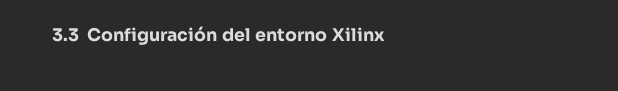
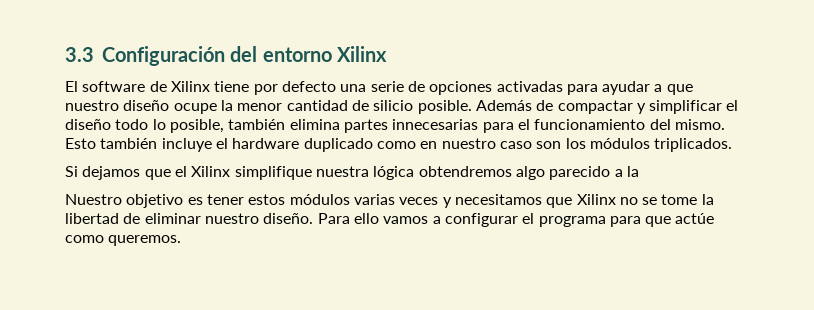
+ El software de Xilinx tiene por defecto una serie de opciones activadas para ayudar a que nuestro diseño ocupe la menor cantidad de silicio posible. Además de compactar y simplificar el diseño todo lo posible, también elimina partes innecesarias para el funcionamiento del mismo. Esto también incluye el hardware duplicado como en nuestro caso son los módulos triplicados.
+ Si dejamos que el Xilinx simplifique nuestra lógica obtendremos algo parecido a la
+ Nuestro objetivo es tener estos módulos varias veces y necesitamos que Xilinx no se tome la libertad de eliminar nuestro diseño. Para ello vamos a configurar el programa para que actúe como queremos.

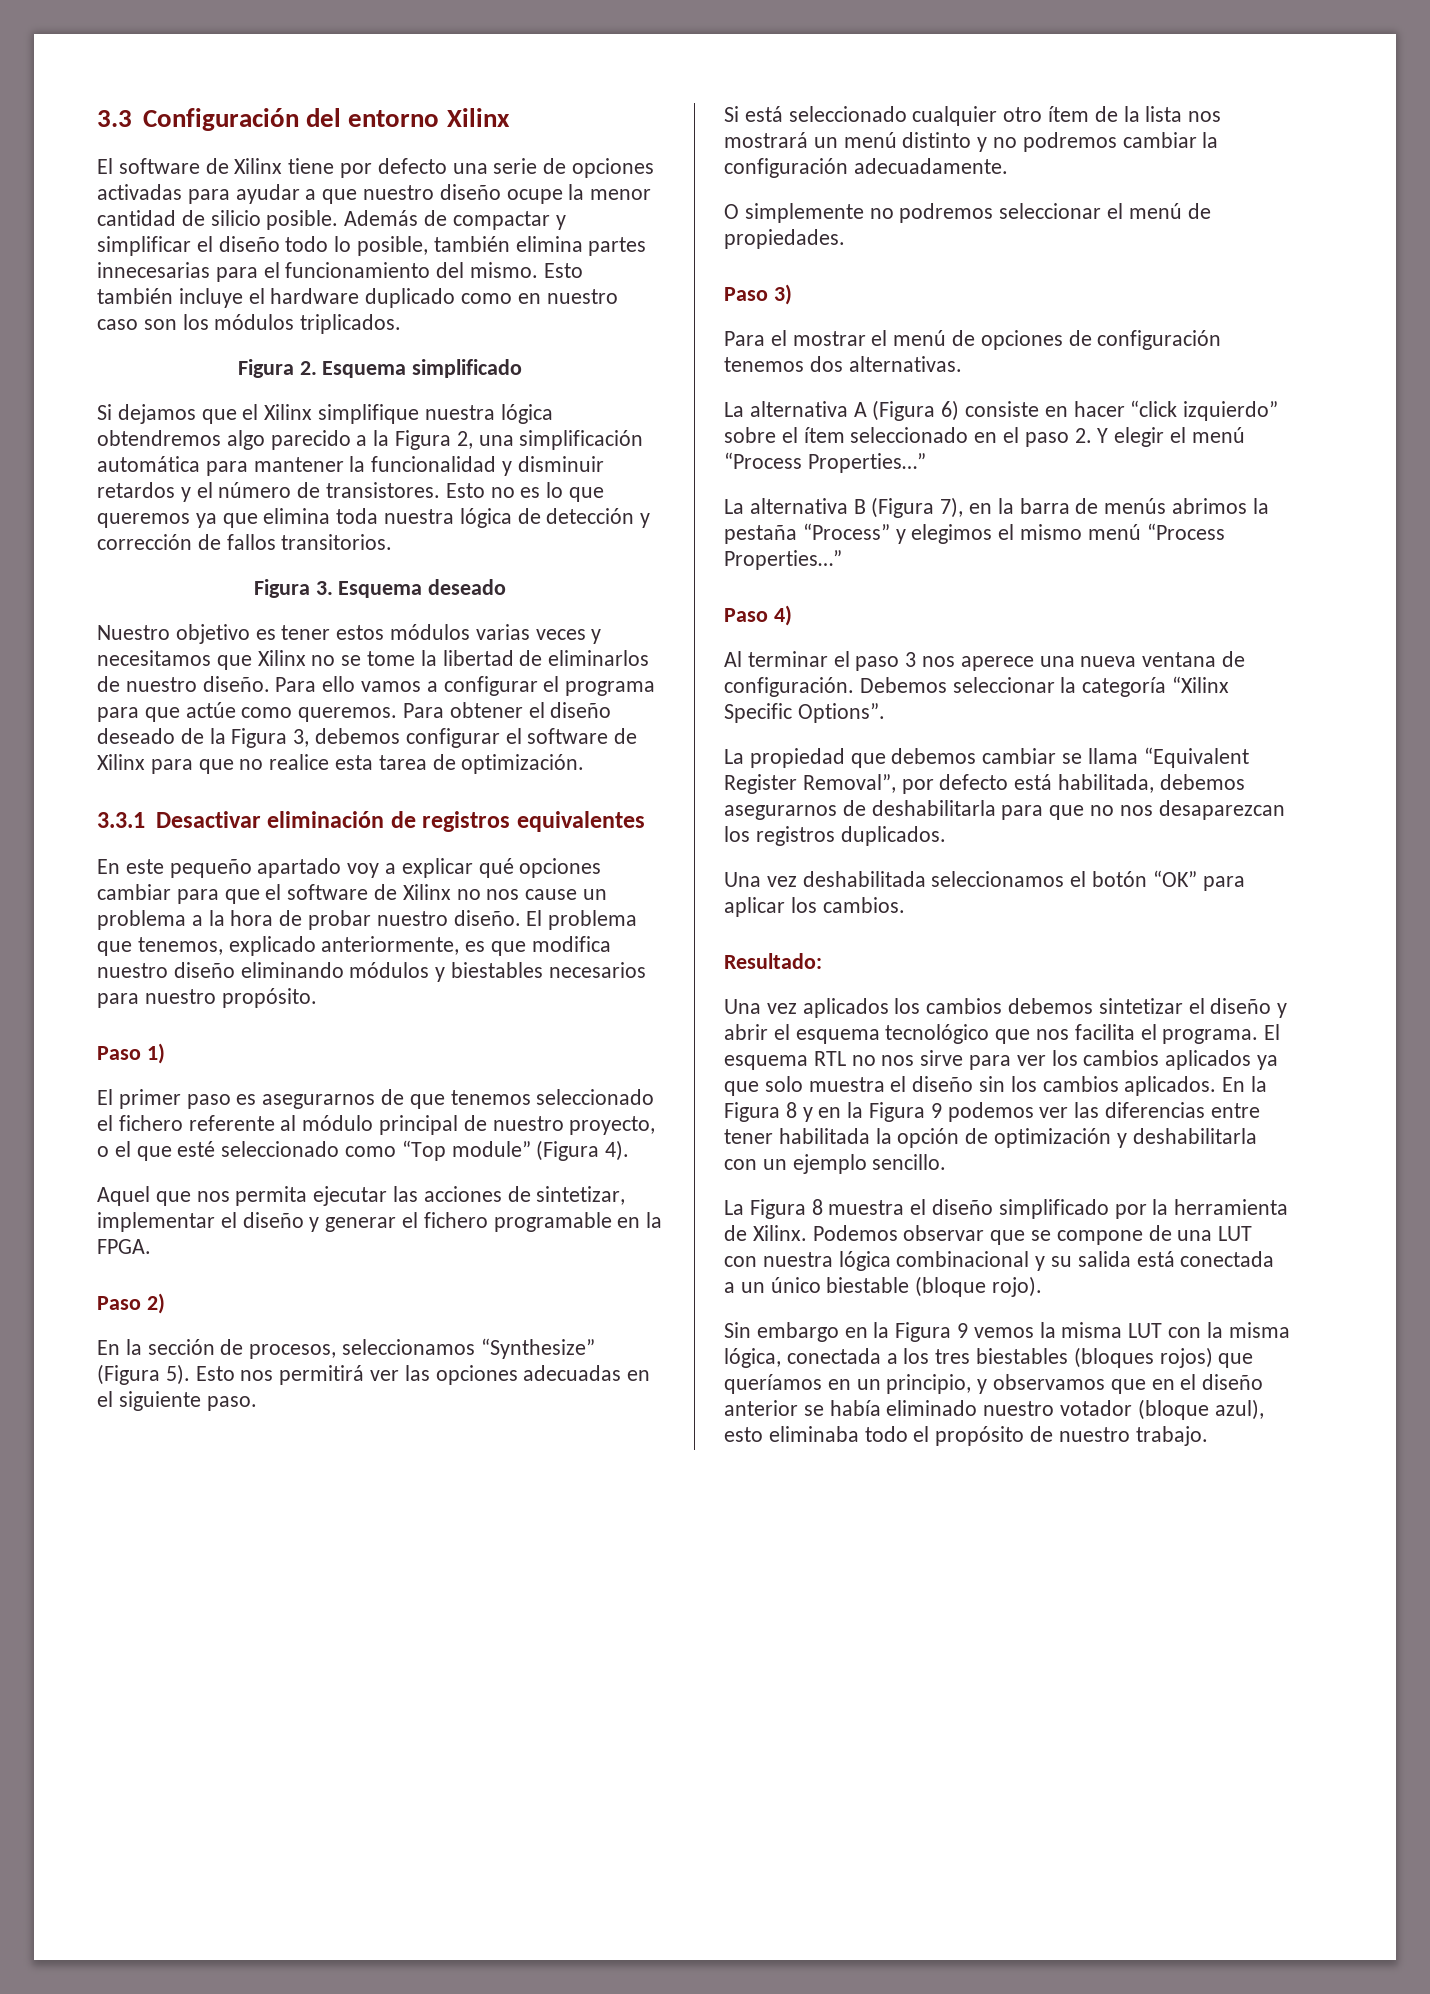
+ Figura 2. Esquema simplificado
- Si dejamos que el Xilinx simplifique nuestra lógica obtendremos algo parecido a la
+ Si dejamos que el Xilinx simplifique nuestra lógica obtendremos algo parecido a la Figura 2, una simplificación automática para mantener la funcionalidad y disminuir retardos y el número de transistores. Esto no es lo que queremos ya que elimina toda nuestra lógica de detección y corrección de fallos transitorios.
+ Figura 3. Esquema deseado
- Nuestro objetivo es tener estos módulos varias veces y necesitamos que Xilinx no se tome la libertad de eliminar nuestro diseño.
+ Nuestro objetivo es tener estos módulos varias veces y necesitamos que Xilinx no se tome la libertad de eliminarlos de nuestro diseño.
+ Para obtener el diseño deseado de la Figura 3, debemos configurar el software de Xilinx para que no realice esta tarea de optimización.
+ 3.3.1 Desactivar eliminación de registros equivalentes
+ En este pequeño apartado voy a explicar qué opciones cambiar para que el software de Xilinx no nos cause un problema a la hora de probar nuestro diseño. El problema que tenemos, explicado anteriormente, es que modifica nuestro diseño eliminando módulos y biestables necesarios para nuestro propósito.
+ Paso 1)
+ El primer paso es asegurarnos de que tenemos seleccionado el fichero referente al módulo principal de nuestro proyecto, o el que esté seleccionado como “Top module” (Figura 4).
+ Aquel que nos permita ejecutar las acciones de sintetizar, implementar el diseño y generar el fichero programable en la FPGA.
+ Paso 2)
+ En la sección de procesos, seleccionamos “Synthesize” (Figura 5). Esto nos permitirá ver las opciones adecuadas en el siguiente paso.
+ Si está seleccionado cualquier otro ítem de la lista nos mostrará un menú distinto y no podremos cambiar la configuración adecuadamente.
+ O simplemente no podremos seleccionar el menú de propiedades.
+ Paso 3)
+ Para el mostrar el menú de opciones de configuración tenemos dos alternativas.
+ La alternativa A (Figura 6) consiste en hacer “click izquierdo” sobre el ítem seleccionado en el paso 2. Y elegir el menú “Process Properties…”
+ La alternativa B (Figura 7), en la barra de menús abrimos la pestaña “Process” y elegimos el mismo menú “Process Properties…”
+ Paso 4)
+ Al terminar el paso 3 nos aperece una nueva ventana de configuración. Debemos seleccionar la categoría “Xilinx Specific Options”.
+ La propiedad que debemos cambiar se llama “Equivalent Register Removal”, por defecto está habilitada, debemos asegurarnos de deshabilitarla para que no nos desaparezcan los registros duplicados.
+ Una vez deshabilitada seleccionamos el botón “OK” para aplicar los cambios.
+ Resultado:
+ Una vez aplicados los cambios debemos sintetizar el diseño y abrir el esquema tecnológico que nos facilita el programa. El esquema RTL no nos sirve para ver los cambios aplicados ya que solo muestra el diseño sin los cambios aplicados. En la Figura 8 y en la Figura 9 podemos ver las diferencias entre tener habilitada la opción de optimización y deshabilitarla con un ejemplo sencillo.
+ La Figura 8 muestra el diseño simplificado por la herramienta de Xilinx. Podemos observar que se compone de una LUT con nuestra lógica combinacional y su salida está conectada a un único biestable (bloque rojo).
+ Sin embargo en la Figura 9 vemos la misma LUT con la misma lógica, conectada a los tres biestables (bloques rojos) que queríamos en un principio, y observamos que en el diseño anterior se había eliminado nuestro votador (bloque azul), esto eliminaba todo el propósito de nuestro trabajo.

